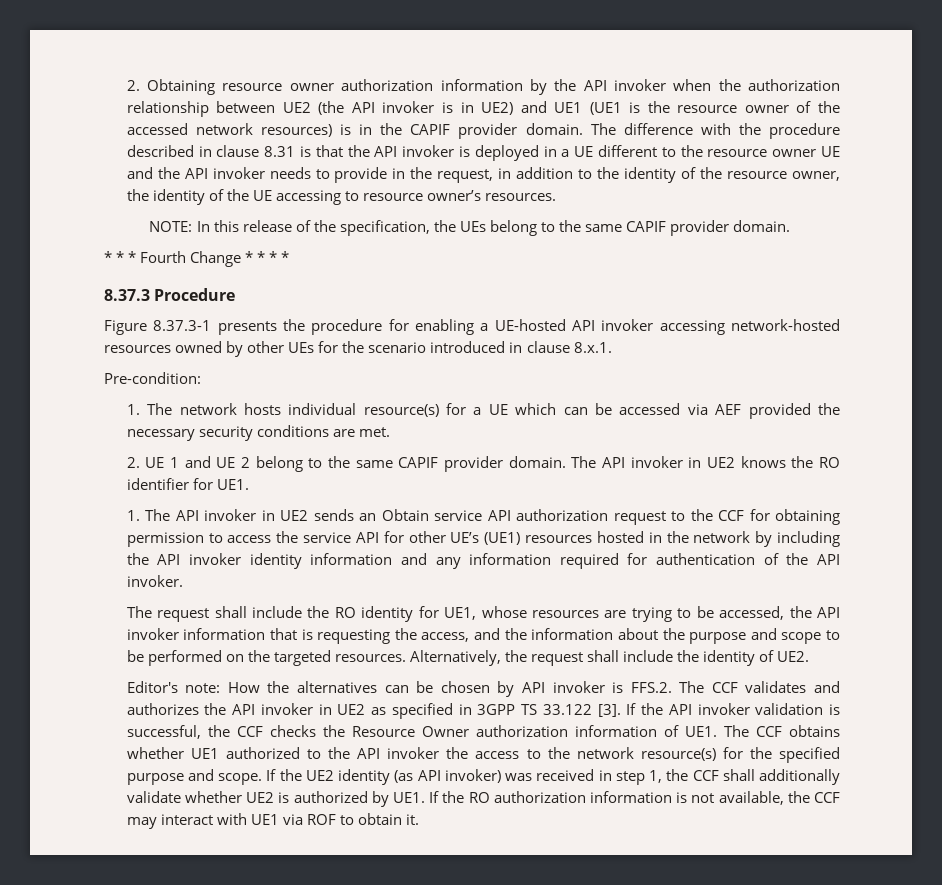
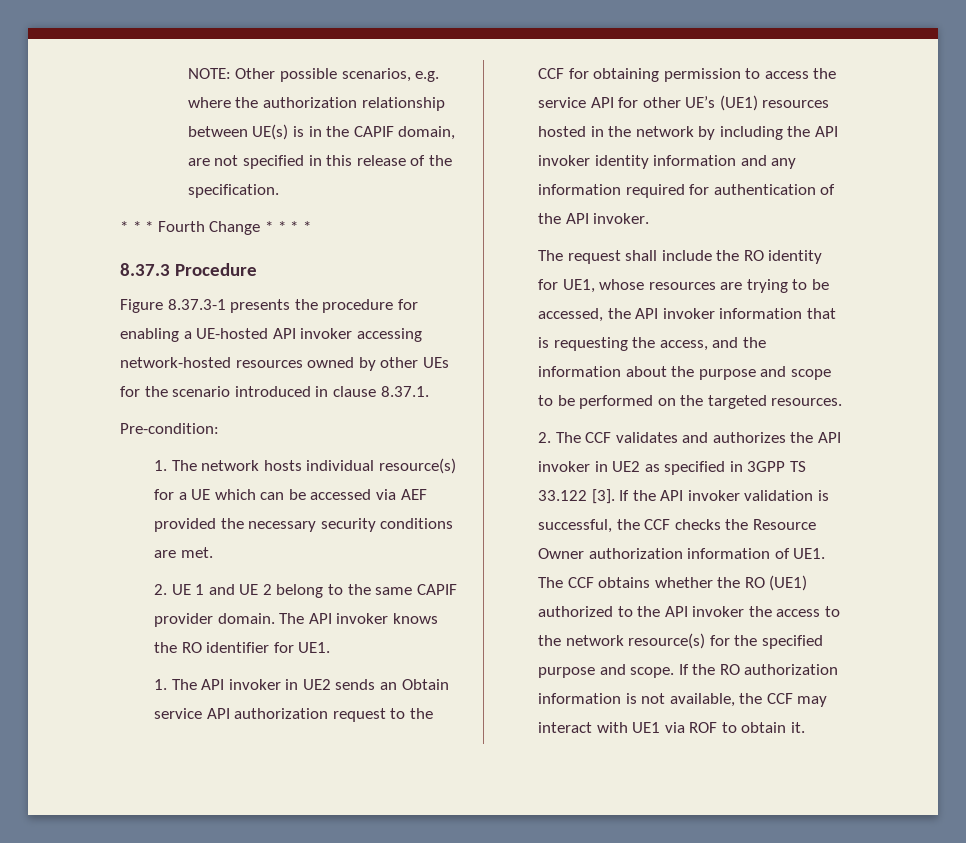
- 2. Obtaining resource owner authorization information by the API invoker when the authorization relationship between UE2 (the API invoker is in UE2) and UE1 (UE1 is the resource owner of the accessed network resources) is in the CAPIF provider domain. The difference with the procedure described in clause 8.31 is that the API invoker is deployed in a UE different to the resource owner UE and the API invoker needs to provide in the request, in addition to the identity of the resource owner, the identity of the UE accessing to resource owner’s resources.
- NOTE: In this release of the specification, the UEs belong to the same CAPIF provider domain.
+ NOTE: Other possible scenarios, e.g. where the authorization relationship between UE(s) is in the CAPIF domain, are not specified in this release of the specification.
- Figure 8.37.3-1 presents the procedure for enabling a UE-hosted API invoker accessing network-hosted resources owned by other UEs for the scenario introduced in clause 8.x.1.
+ Figure 8.37.3-1 presents the procedure for enabling a UE-hosted API invoker accessing network-hosted resources owned by other UEs for the scenario introduced in clause 8.37.1.
- The API invoker in UE2 knows the RO identifier for UE1.
+ The API invoker knows the RO identifier for UE1.
- The request shall include the RO identity for UE1, whose resources are trying to be accessed, the API invoker information that is requesting the access, and the information about the purpose and scope to be performed on the targeted resources. Alternatively, the request shall include the identity of UE2.
- Editor's note: How the alternatives can be chosen by API invoker is FFS.2. The CCF validates and authorizes the API invoker in UE2 as specified in 3GPP TS 33.122 [3].
+ The request shall include the RO identity for UE1, whose resources are trying to be accessed, the API invoker information that is requesting the access, and the information about the purpose and scope to be performed on the targeted resources.
+ 2. The CCF validates and authorizes the API invoker in UE2 as specified in 3GPP TS 33.122 [3].
- If the API invoker validation is successful, the CCF checks the Resource Owner authorization information of UE1. The CCF obtains whether UE1 authorized to the API invoker the access to the network resource(s) for the specified purpose and scope.
+ If the API invoker validation is successful, the CCF checks the Resource Owner authorization information of UE1. The CCF obtains whether the RO (UE1) authorized to the API invoker the access to the network resource(s) for the specified purpose and scope.
- If the UE2 identity (as API invoker) was received in step 1, the CCF shall additionally validate whether UE2 is authorized by UE1. If the RO authorization information is not available, the CCF may interact with UE1 via ROF to obtain it.
+ If the RO authorization information is not available, the CCF may interact with UE1 via ROF to obtain it.

